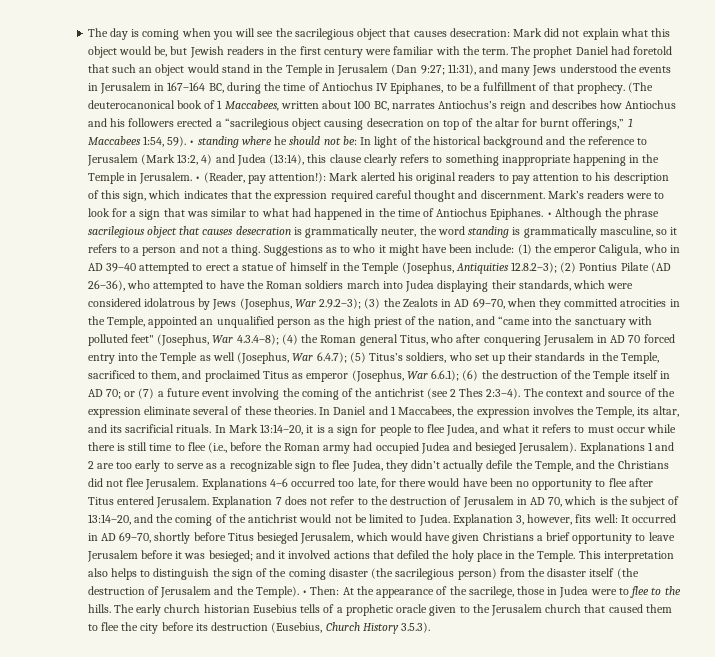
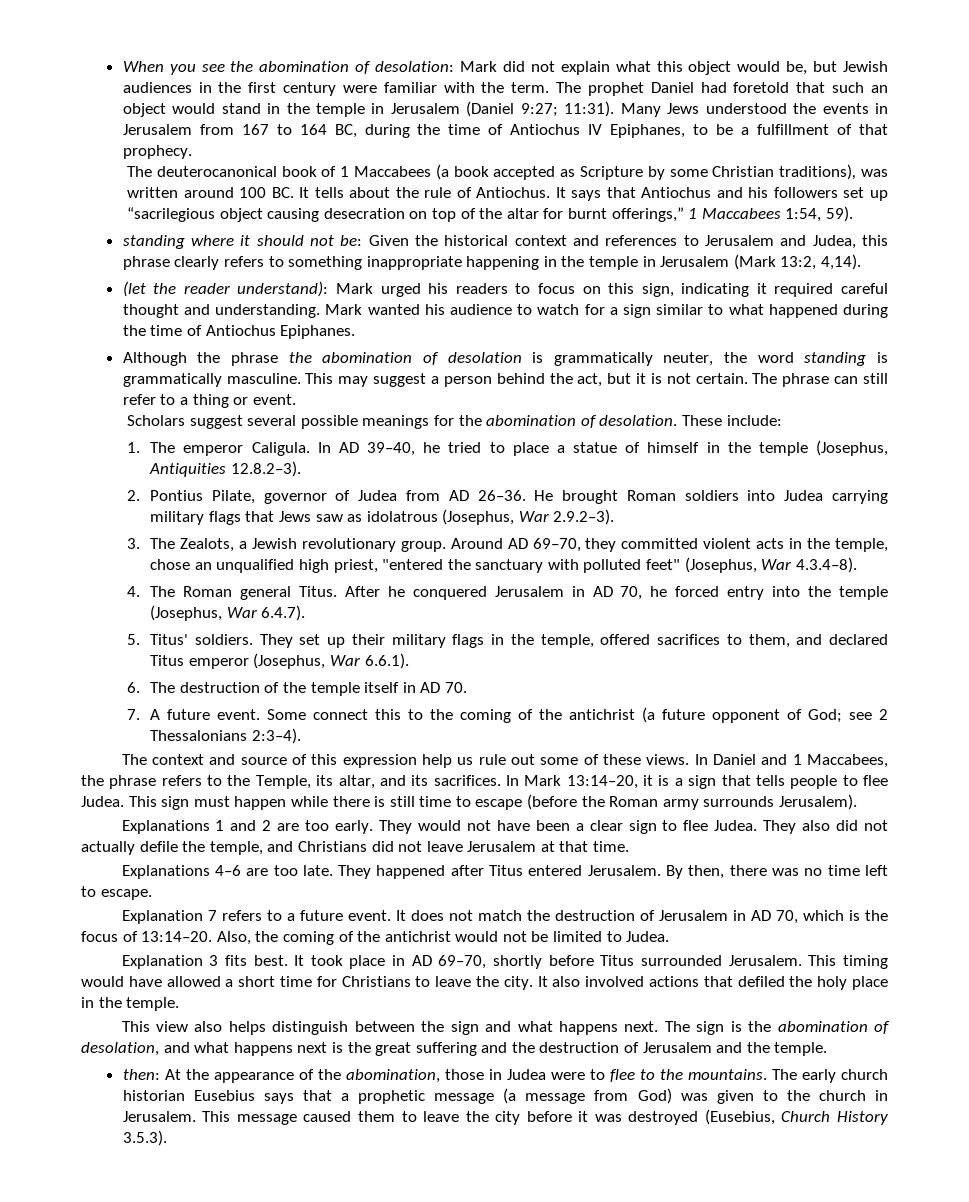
- The day is coming when you will see the sacrilegious object that causes desecration: Mark did not explain what this object would be, but Jewish readers in the first century were familiar with the term.
+ When you see the abomination of desolation: Mark did not explain what this object would be, but Jewish audiences in the first century were familiar with the term.
- The prophet Daniel had foretold that such an object would stand in the Temple in Jerusalem (Dan 9:27; 11:31), and many Jews understood the events in Jerusalem in 167–164 BC, during the time of Antiochus IV Epiphanes, to be a fulfillment of that prophecy. (The deuterocanonical book of 1 Maccabees, written about 100 BC, narrates Antiochus’s reign and describes how Antiochus and his followers erected a “sacrilegious object causing desecration on top of the altar for burnt offerings,” 1 Maccabees 1:54, 59). • standing where he should not be:
+ The prophet Daniel had foretold that such an object would stand in the temple in Jerusalem (Daniel 9:27; 11:31). Many Jews understood the events in Jerusalem from 167 to 164 BC, during the time of Antiochus IV Epiphanes, to be a fulfillment of that prophecy.
+ The deuterocanonical book of 1 Maccabees (a book accepted as Scripture by some Christian traditions), was written around 100 BC. It tells about the rule of Antiochus. It says that Antiochus and his followers set up “sacrilegious object causing desecration on top of the altar for burnt offerings,” 1 Maccabees 1:54, 59).
+ standing where it should not be:
- In light of the historical background and the reference to Jerusalem (Mark 13:2, 4) and Judea (13:14), this clause clearly refers to something inappropriate happening in the Temple in Jerusalem. • (Reader, pay attention!): Mark alerted his original readers to pay attention to his description of this sign, which indicates that the expression required careful thought and discernment. Mark’s readers were to look for a sign that was similar to what had happened in the time of Antiochus Epiphanes. • Although the phrase sacrilegious object that causes desecration is grammatically neuter, the word standing is grammatically masculine, so it refers to a person and not a thing. Suggestions as to who it might have been include: (1) the emperor Caligula, who in AD 39–40 attempted to erect a statue of himself in the Temple (Josephus, Antiquities 12.8.2–3); (2) Pontius Pilate (AD 26–36), who attempted to have the Roman soldiers march into Judea displaying their standards, which were considered idolatrous by Jews (Josephus, War 2.9.2–3); (3) the Zealots in AD 69–70, when they committed atrocities in the Temple, appointed an unqualified person as the high priest of the nation, and “came into the sanctuary with polluted feet" (Josephus, War 4.3.4–8); (4) the Roman general Titus, who after conquering Jerusalem in AD 70 forced entry into the Temple as well (Josephus, War 6.4.7); (5) Titus’s soldiers, who set up their standards in the Temple, sacrificed to them, and proclaimed Titus as emperor (Josephus, War 6.6.1); (6) the destruction of the Temple itself in AD 70; or (7) a future event involving the coming of the antichrist (see 2 Thes 2:3–4). The context and source of the expression eliminate several of these theories.
+ Given the historical context and references to Jerusalem and Judea, this phrase clearly refers to something inappropriate happening in the temple in Jerusalem (Mark 13:2, 4,14).
+ (let the reader understand): Mark urged his readers to focus on this sign, indicating it required careful thought and understanding. Mark wanted his audience to watch for a sign similar to what happened during the time of Antiochus Epiphanes.
+ Although the phrase the abomination of desolation is grammatically neuter, the word standing is grammatically masculine. This may suggest a person behind the act, but it is not certain. The phrase can still refer to a thing or event.
+ Scholars suggest several possible meanings for the abomination of desolation. These include:
+ 1. The emperor Caligula. In AD 39–40, he tried to place a statue of himself in the temple (Josephus, Antiquities 12.8.2–3).
+ 2. Pontius Pilate, governor of Judea from AD 26–36. He brought Roman soldiers into Judea carrying military flags that Jews saw as idolatrous (Josephus, War 2.9.2–3).
+ 3. The Zealots, a Jewish revolutionary group. Around AD 69–70, they committed violent acts in the temple, chose an unqualified high priest, "entered the sanctuary with polluted feet" (Josephus, War 4.3.4–8).
+ 4. The Roman general Titus. After he conquered Jerusalem in AD 70, he forced entry into the temple (Josephus, War 6.4.7).
+ 5. Titus' soldiers. They set up their military flags in the temple, offered sacrifices to them, and declared Titus emperor (Josephus, War 6.6.1).
+ 6. The destruction of the temple itself in AD 70.
+ 7. A future event. Some connect this to the coming of the antichrist (a future opponent of God; see 2 Thessalonians 2:3–4).
+ The context and source of this expression help us rule out some of these views.
- In Daniel and 1 Maccabees, the expression involves the Temple, its altar, and its sacrificial rituals.
+ In Daniel and 1 Maccabees, the phrase refers to the Temple, its altar, and its sacrifices.
- In Mark 13:14–20, it is a sign for people to flee Judea, and what it refers to must occur while there is still time to flee (i.e., before the Roman army had occupied Judea and besieged Jerusalem). Explanations 1 and 2 are too early to serve as a recognizable sign to flee Judea, they didn’t actually defile the Temple, and the Christians did not flee Jerusalem. Explanations 4–6 occurred too late, for there would have been no opportunity to flee after Titus entered Jerusalem. Explanation 7 does not refer to the destruction of Jerusalem in AD 70, which is the subject of 13:14–20, and the coming of the antichrist would not be limited to Judea. Explanation 3, however, fits well: It occurred in AD 69–70, shortly before Titus besieged Jerusalem, which would have given Christians a brief opportunity to leave Jerusalem before it was besieged; and it involved actions that defiled the holy place in the Temple. This interpretation also helps to distinguish the sign of the coming disaster (the sacrilegious person) from the disaster itself (the destruction of Jerusalem and the Temple). • Then:
+ In Mark 13:14–20, it is a sign that tells people to flee Judea. This sign must happen while there is still time to escape (before the Roman army surrounds Jerusalem).
+ Explanations 1 and 2 are too early. They would not have been a clear sign to flee Judea. They also did not actually defile the temple, and Christians did not leave Jerusalem at that time.
+ Explanations 4–6 are too late. They happened after Titus entered Jerusalem. By then, there was no time left to escape.
+ Explanation 7 refers to a future event. It does not match the destruction of Jerusalem in AD 70, which is the focus of 13:14–20. Also, the coming of the antichrist would not be limited to Judea.
+ Explanation 3 fits best. It took place in AD 69–70, shortly before Titus surrounded Jerusalem. This timing would have allowed a short time for Christians to leave the city. It also involved actions that defiled the holy place in the temple.
+ This view also helps distinguish between the sign and what happens next. The sign is the abomination of desolation, and what happens next is the great suffering and the destruction of Jerusalem and the temple.
+ then:
- At the appearance of the sacrilege, those in Judea were to flee to the hills.
+ At the appearance of the abomination, those in Judea were to flee to the mountains.
- The early church historian Eusebius tells of a prophetic oracle given to the Jerusalem church that caused them to flee the city before its destruction (Eusebius, Church History 3.5.3).
+ The early church historian Eusebius says that a prophetic message (a message from God) was given to the church in Jerusalem. This message caused them to leave the city before it was destroyed (Eusebius, Church History 3.5.3).

